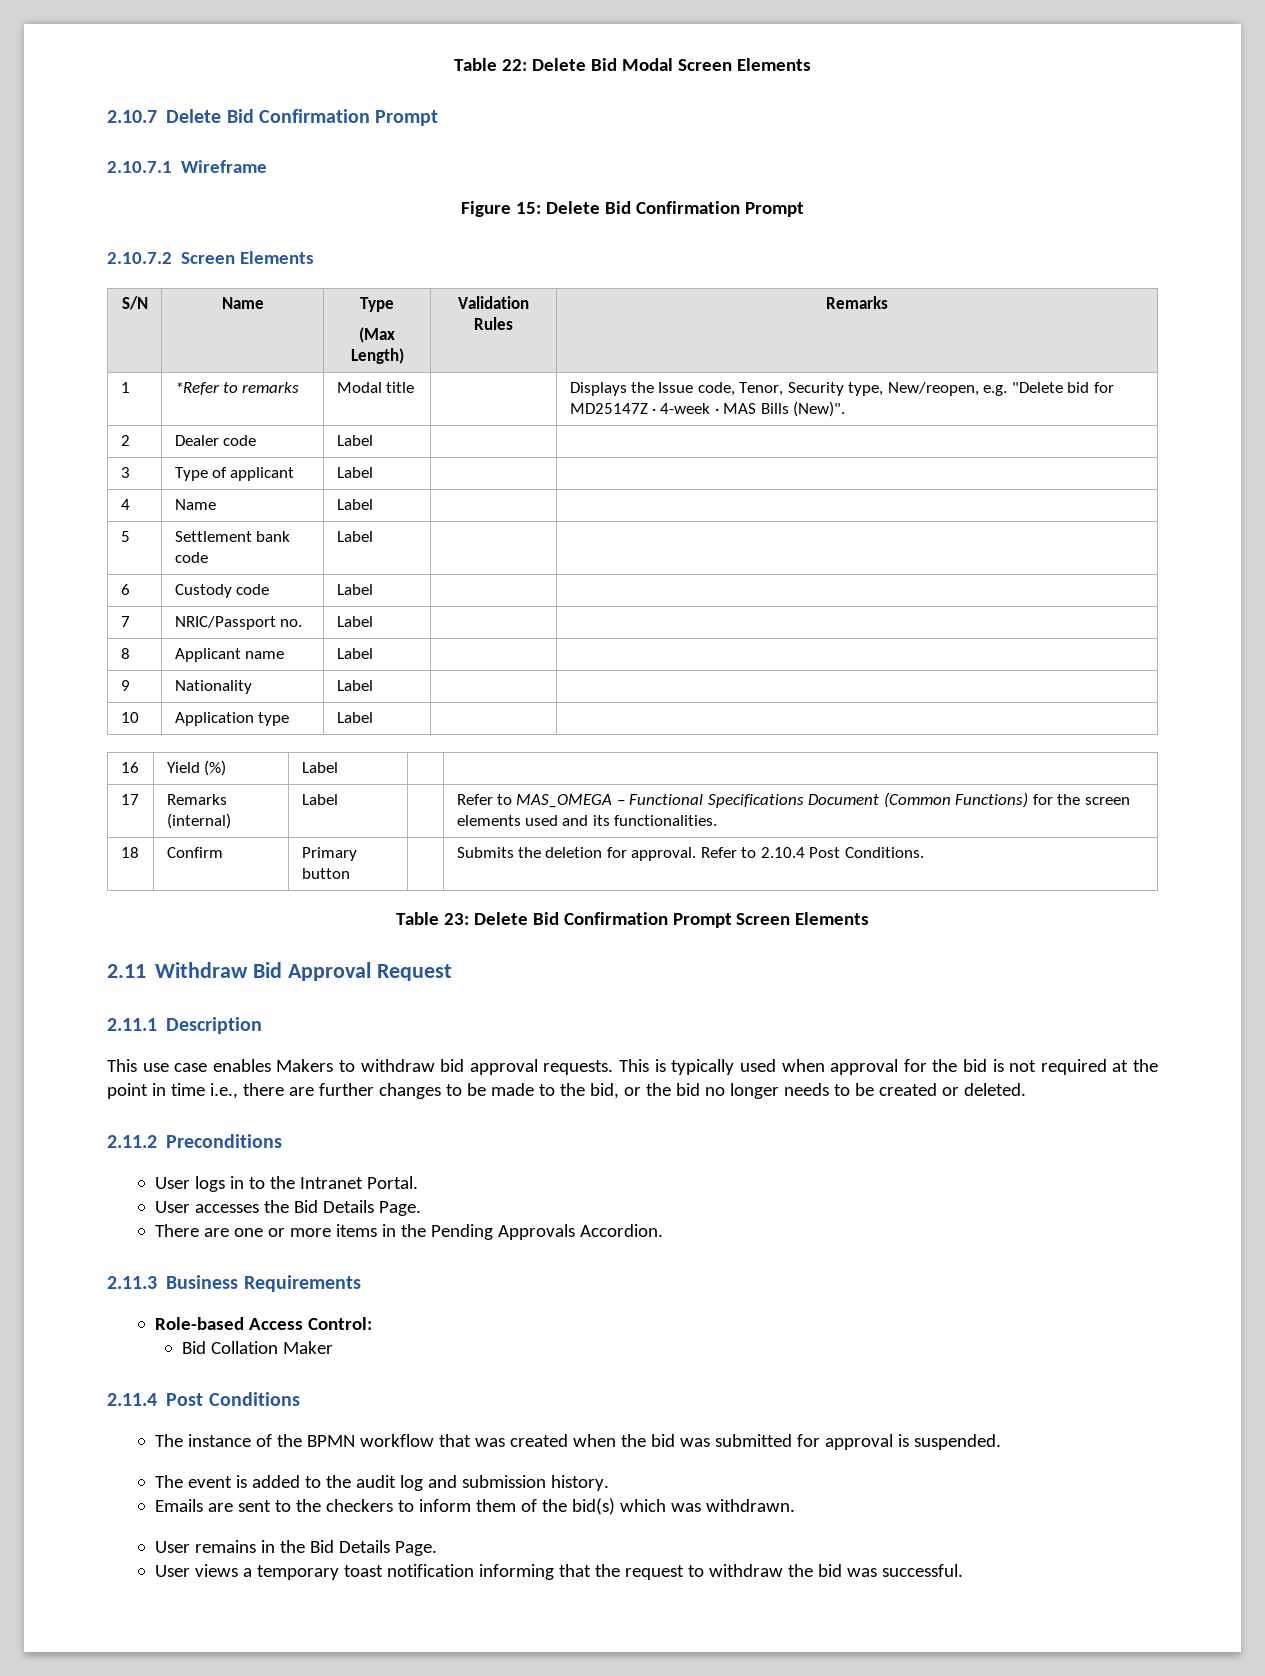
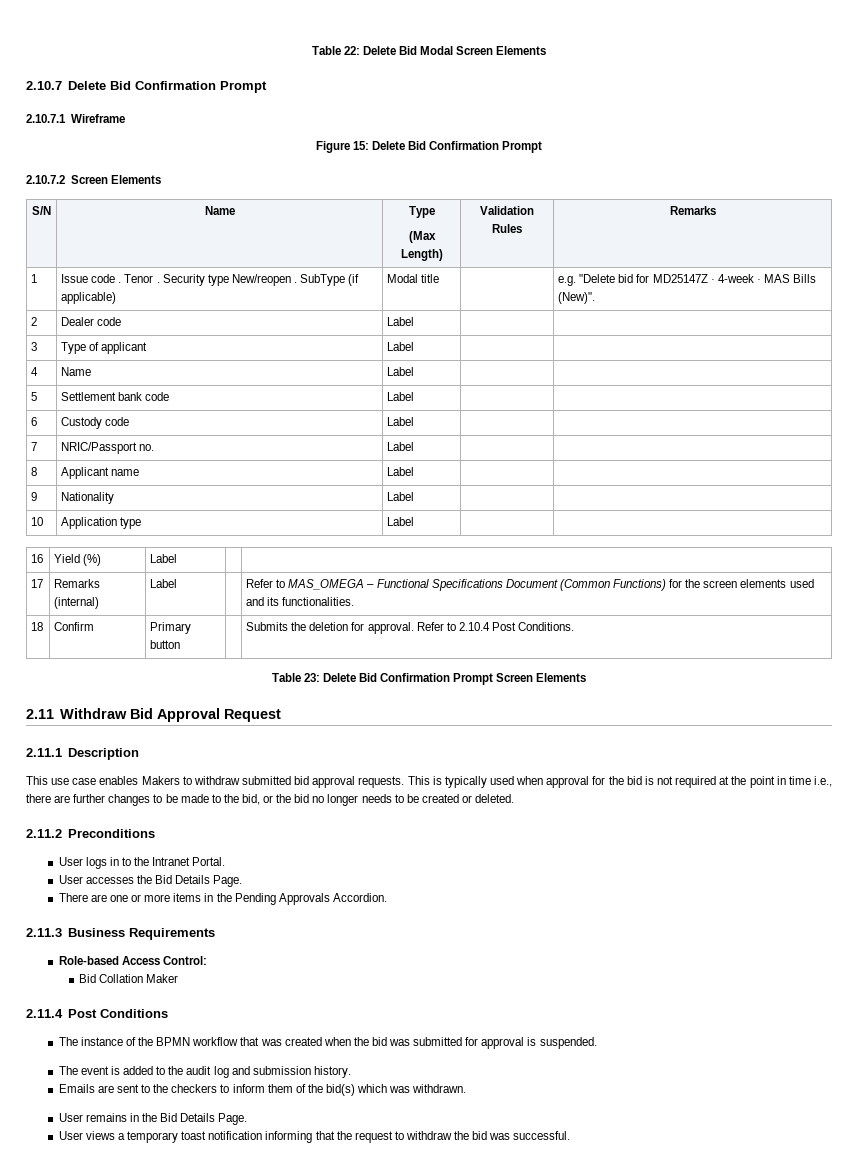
- 1 | *Refer to remarks | Modal title | | Displays the Issue code, Tenor, Security type, New/reopen, e.g. "Delete bid for MD25147Z · 4-week · MAS Bills (New)".
+ 1 | Issue code . Tenor . Security type New/reopen . SubType (if applicable) | Modal title | | e.g. "Delete bid for MD25147Z · 4-week · MAS Bills (New)".
- This use case enables Makers to withdraw bid approval requests.
+ This use case enables Makers to withdraw submitted bid approval requests.

